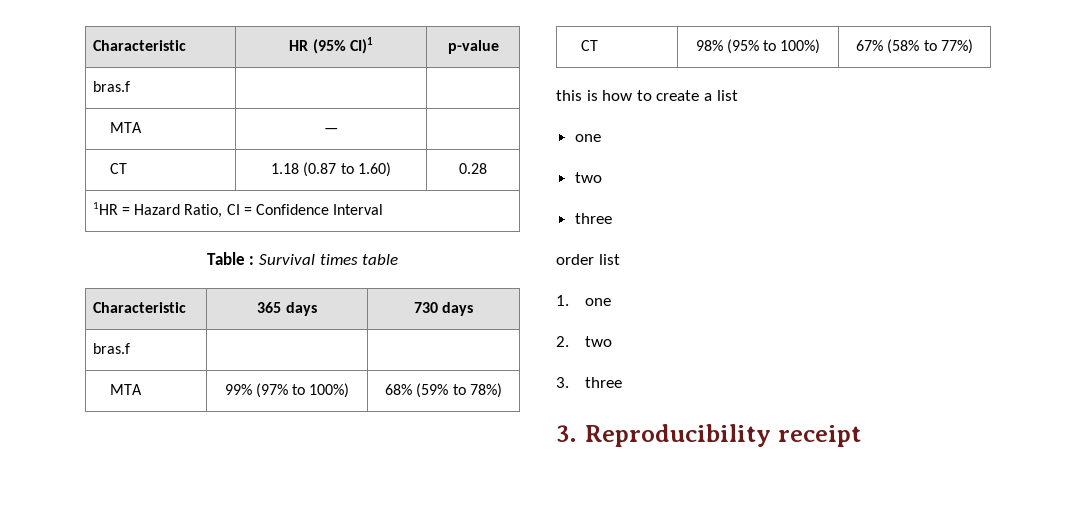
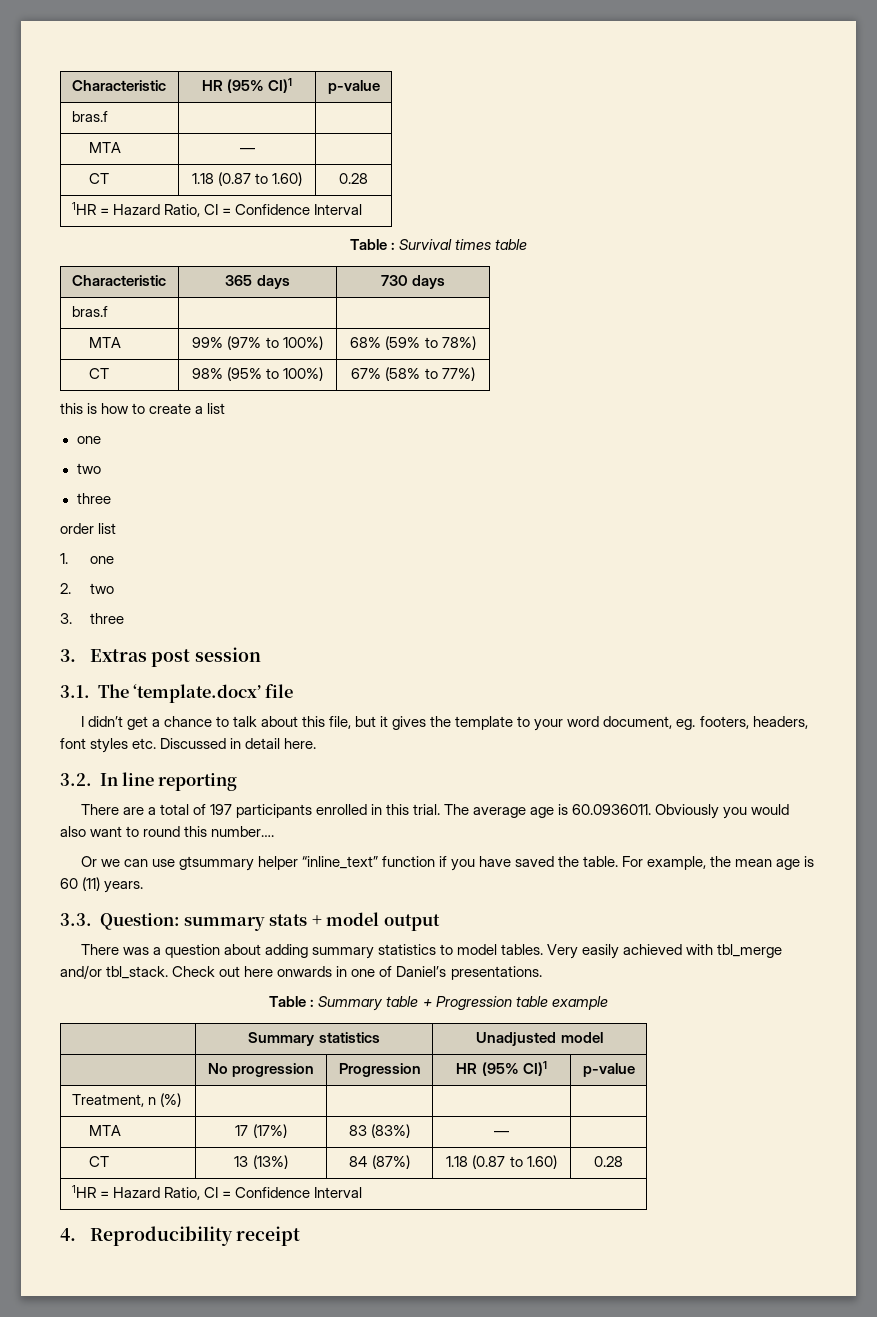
- 3. Reproducibility receipt
+ 3. Extras post session
+ 3.1. The ‘template.docx’ file
+ I didn’t get a chance to talk about this file, but it gives the template to your word document, eg. footers, headers, font styles etc. Discussed in detail here.
+ 3.2. In line reporting
+ There are a total of 197 participants enrolled in this trial. The average age is 60.0936011. Obviously you would also want to round this number….
+ Or we can use gtsummary helper “inline_text” function if you have saved the table. For example, the mean age is 60 (11) years.
+ 3.3. Question: summary stats + model output
+ There was a question about adding summary statistics to model tables. Very easily achieved with tbl_merge and/or tbl_stack. Check out here onwards in one of Daniel’s presentations.
+ Table : Summary table + Progression table example
+ | Summary statistics | Unadjusted model
+ | No progression | Progression | HR (95% CI)1 | p-value
+ Treatment, n (%) | | | |
+ MTA | 17 (17%) | 83 (83%) | — |
+ CT | 13 (13%) | 84 (87%) | 1.18 (0.87 to 1.60) | 0.28
+ 1HR = Hazard Ratio, CI = Confidence Interval
+ 4. Reproducibility receipt

